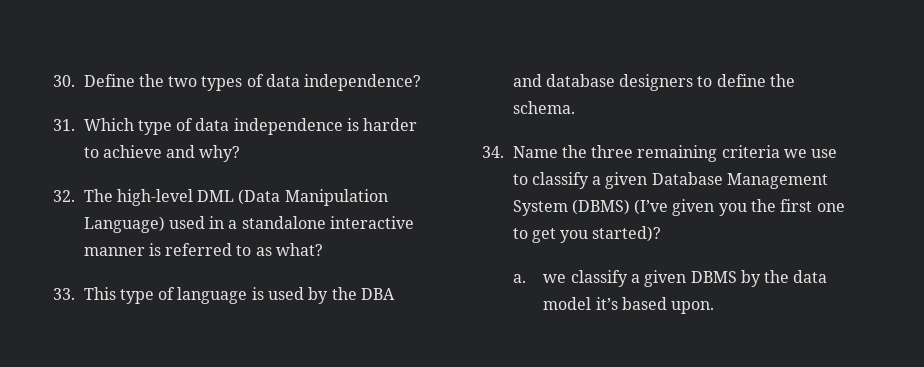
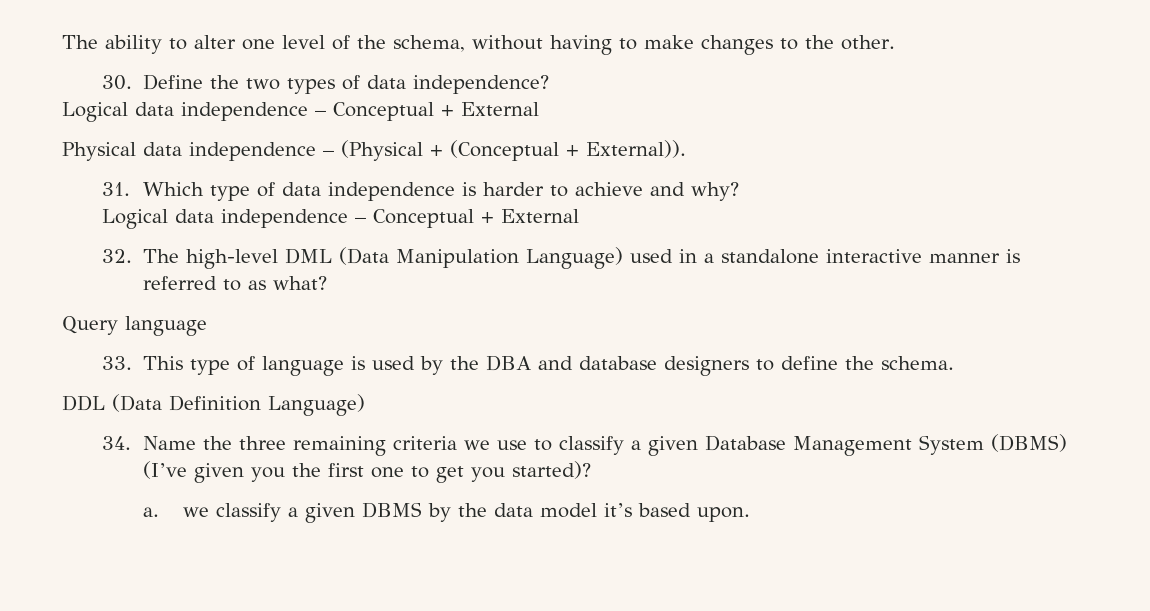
+ The ability to alter one level of the schema, without having to make changes to the other.
  30. Define the two types of data independence?
+ Logical data independence – Conceptual + External
+ Physical data independence – (Physical + (Conceptual + External)).
  31. Which type of data independence is harder to achieve and why?
+ Logical data independence – Conceptual + External
+ Query language
+ DDL (Data Definition Language)

